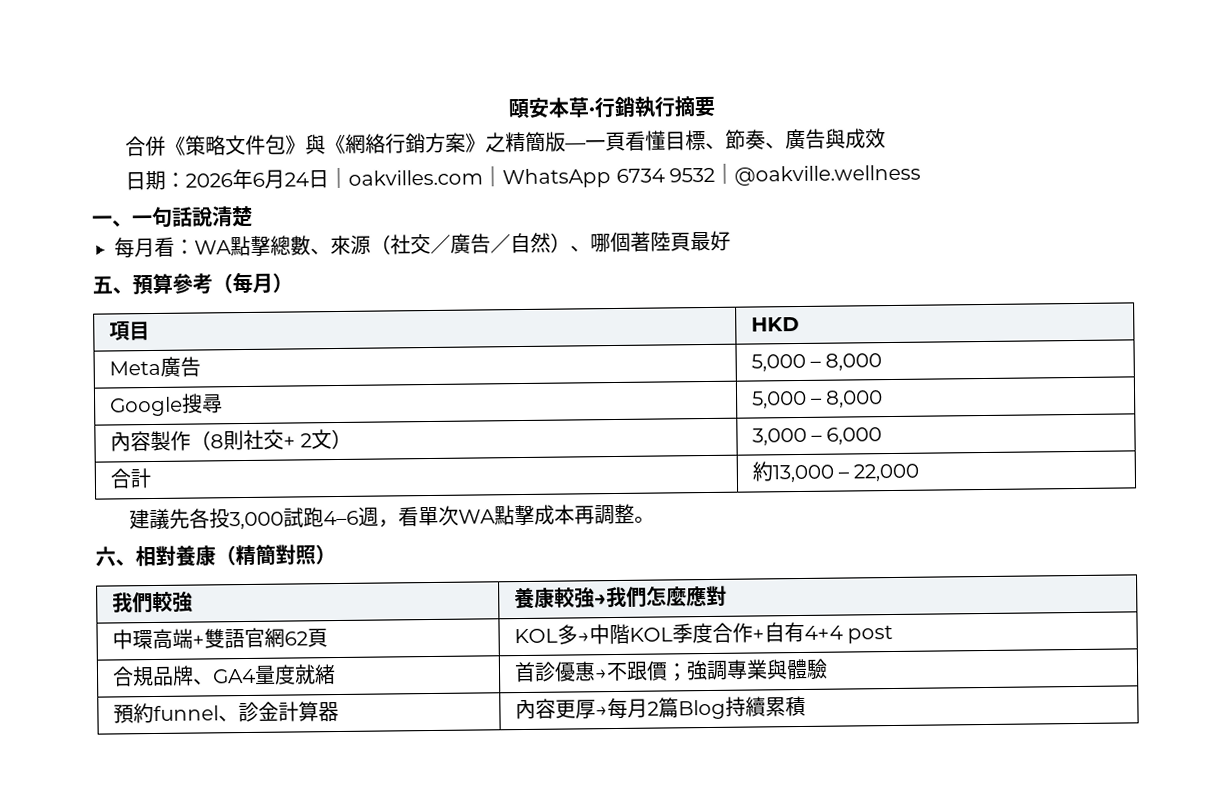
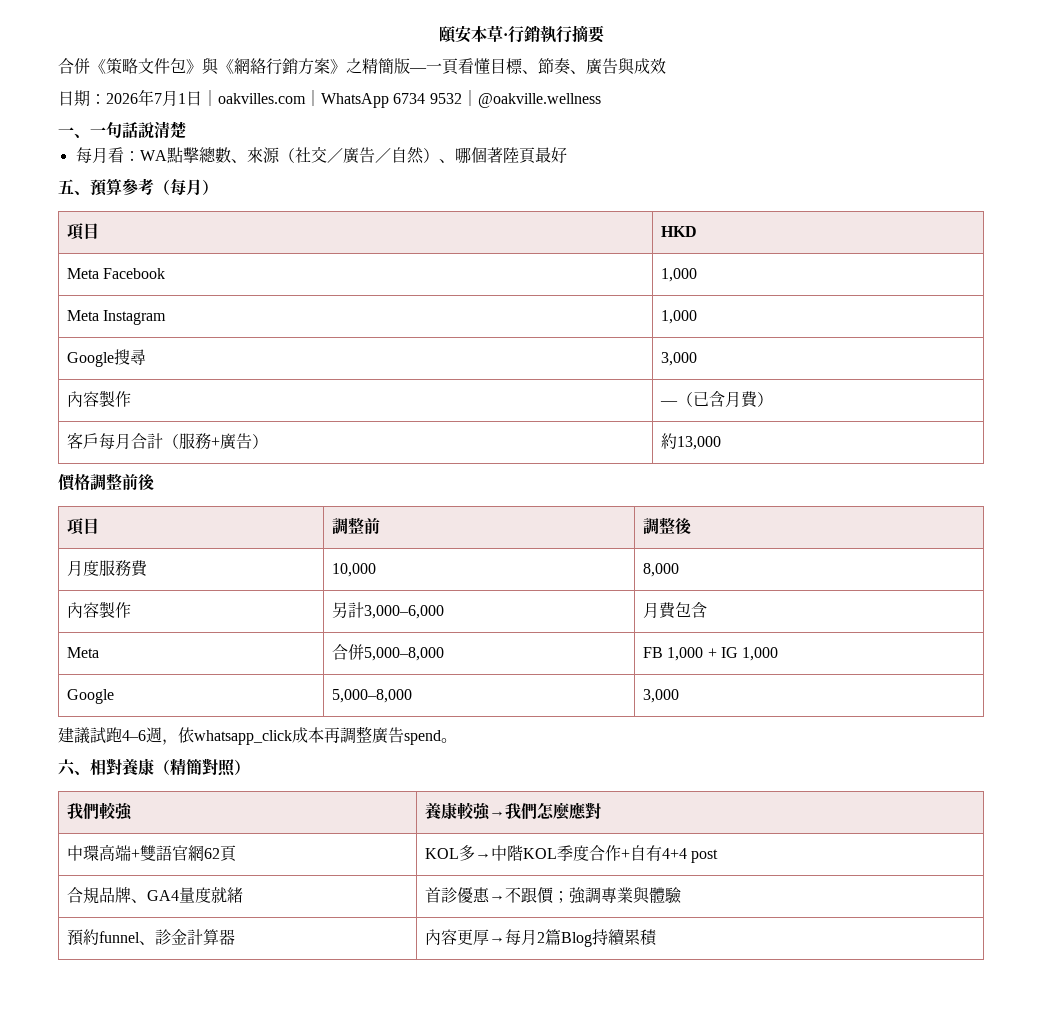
- 日期：2026年6月24日｜oakvilles.com｜WhatsApp 6734 9532｜@oakville.wellness
+ 日期：2026年7月1日｜oakvilles.com｜WhatsApp 6734 9532｜@oakville.wellness
- Meta廣告 | 5,000 – 8,000
- Google搜尋 | 5,000 – 8,000
- 內容製作（8則社交+ 2文） | 3,000 – 6,000
- 合計 | 約13,000 – 22,000
+ Meta Facebook | 1,000
+ Meta Instagram | 1,000
+ Google搜尋 | 3,000
+ 內容製作 | —（已含月費）
+ 客戶每月合計（服務+廣告） | 約13,000
+ 價格調整前後
+ 項目 | 調整前 | 調整後
+ 月度服務費 | 10,000 | 8,000
+ 內容製作 | 另計3,000–6,000 | 月費包含
+ Meta | 合併5,000–8,000 | FB 1,000 + IG 1,000
+ Google | 5,000–8,000 | 3,000
- 建議先各投3,000試跑4–6週，看單次WA點擊成本再調整。
+ 建議試跑4–6週，依whatsapp_click成本再調整廣告spend。

